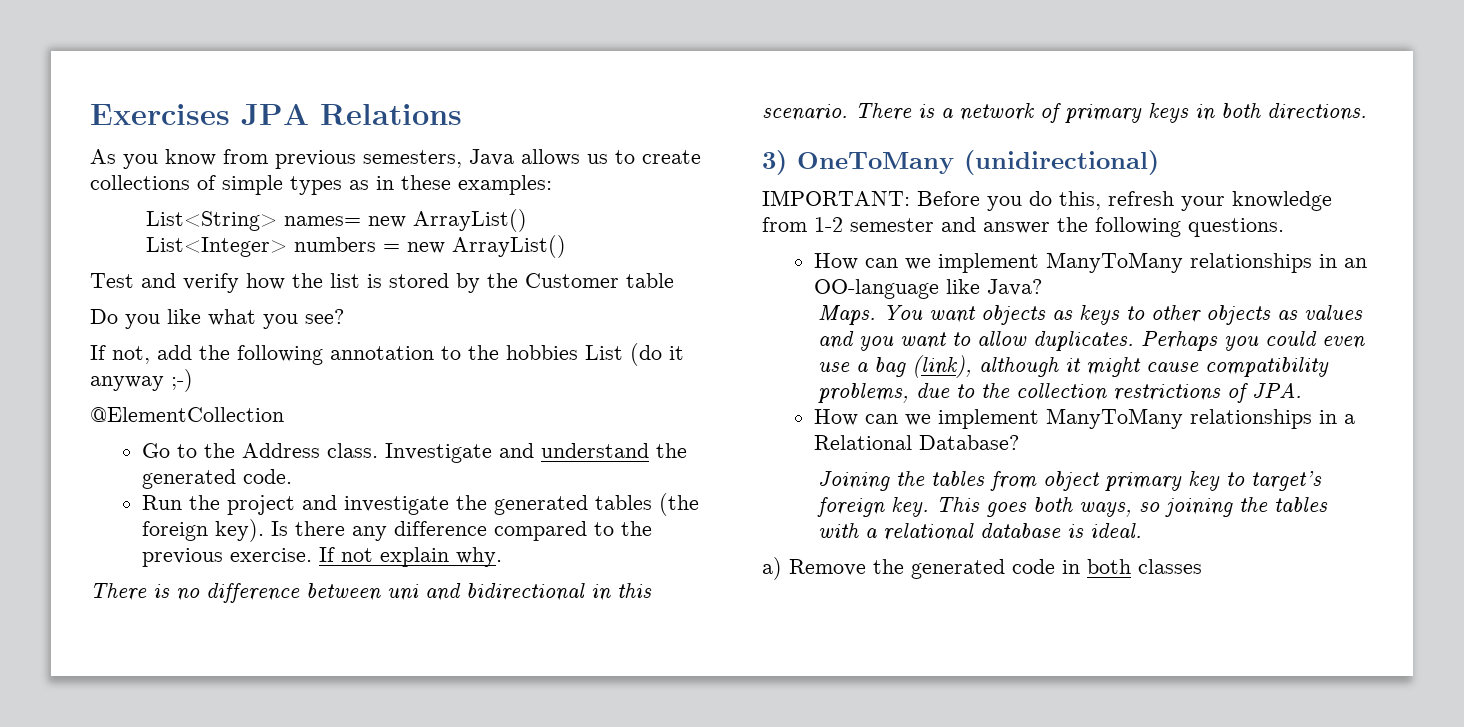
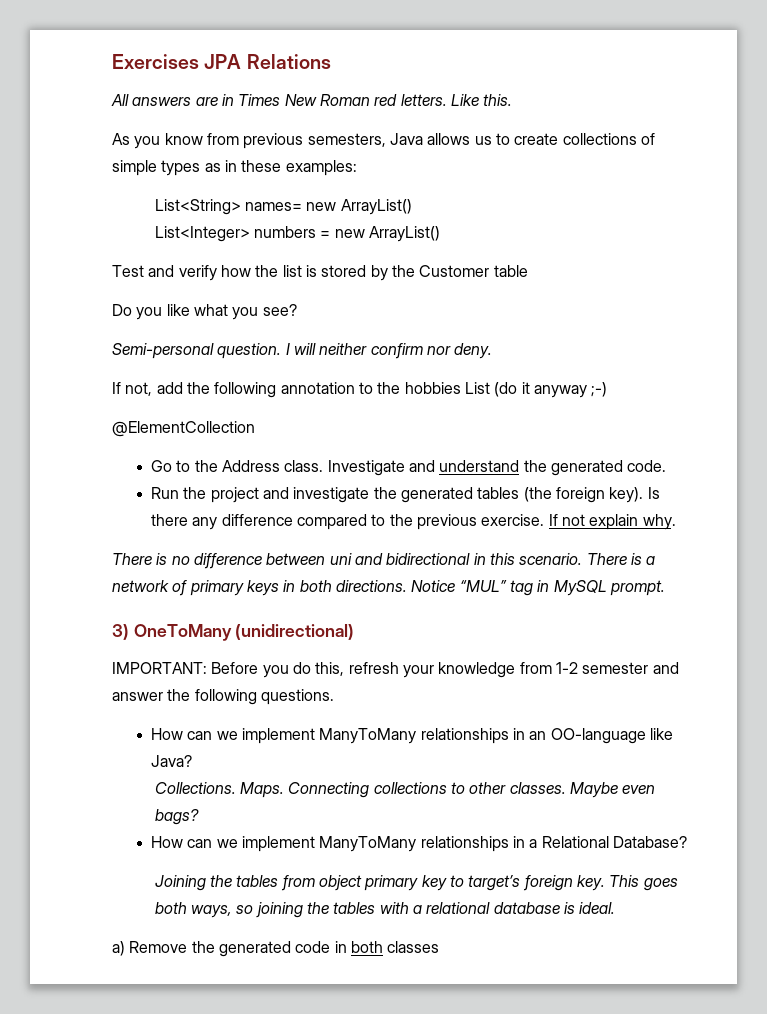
+ All answers are in Times New Roman red letters. Like this.
+ Semi-personal question. I will neither confirm nor deny.
+ Notice “MUL” tag in MySQL prompt.
- Maps. You want objects as keys to other objects as values and you want to allow duplicates. Perhaps you could even use a bag (link), although it might cause compatibility problems, due to the collection restrictions of JPA.
+ Collections. Maps. Connecting collections to other classes. Maybe even bags?

